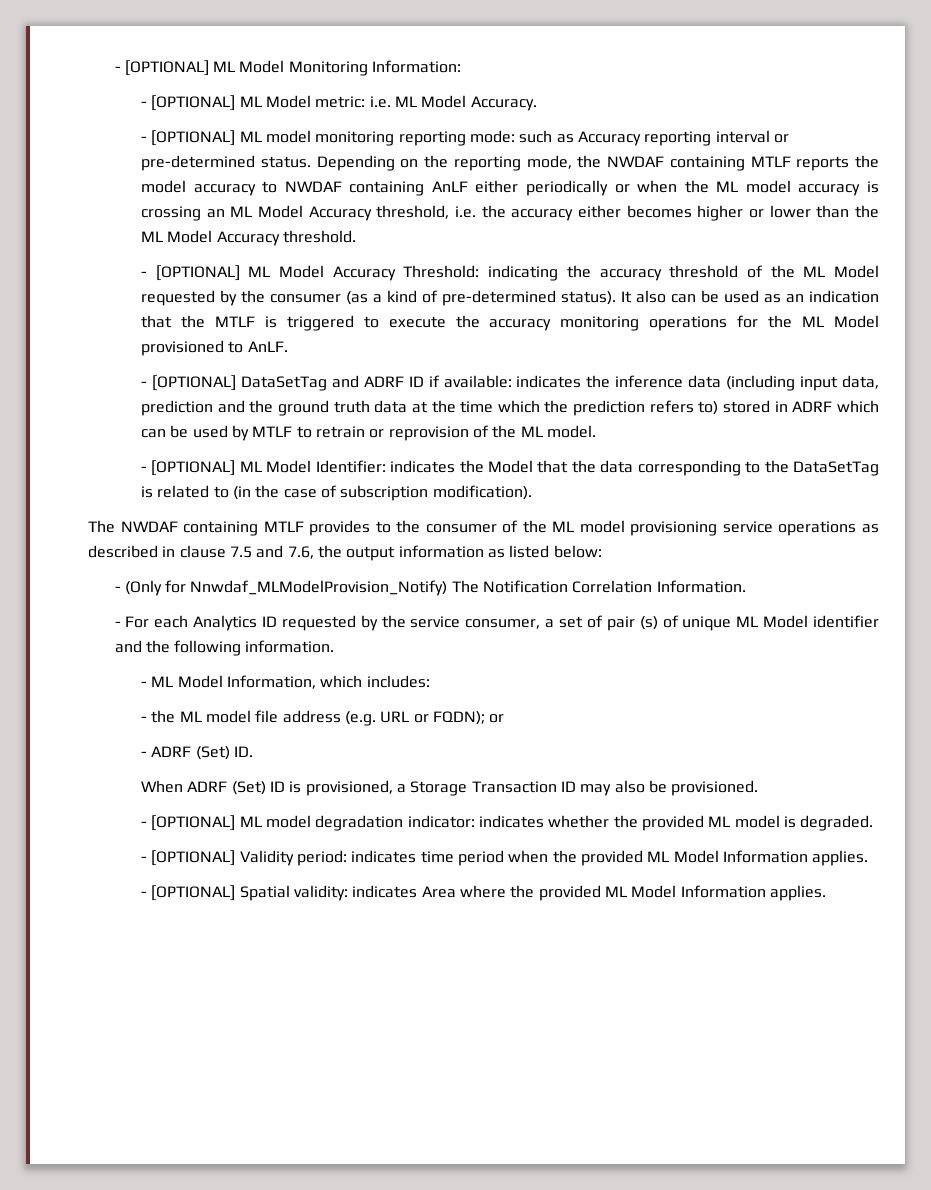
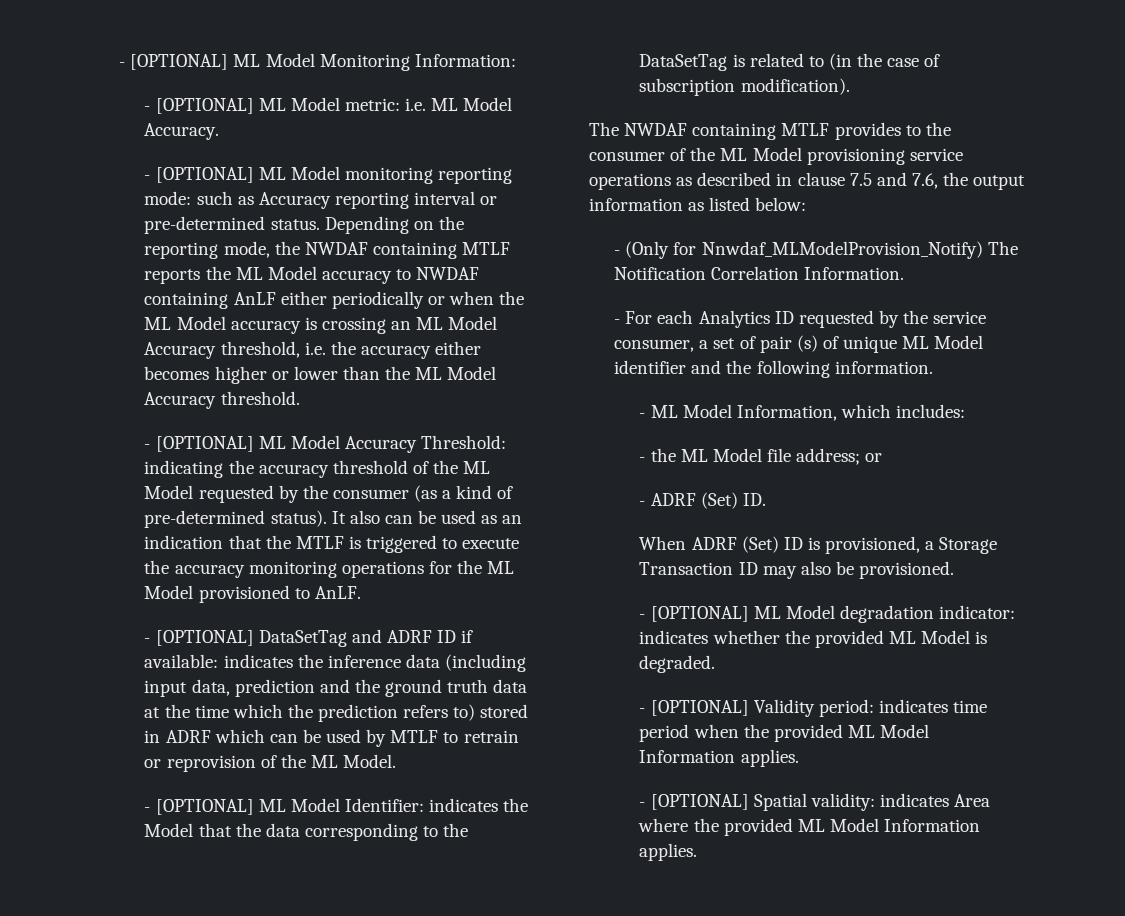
- - [OPTIONAL] ML model monitoring reporting mode: such as Accuracy reporting interval or pre-determined status.
+ - [OPTIONAL] ML Model monitoring reporting mode: such as Accuracy reporting interval or pre-determined status.
- Depending on the reporting mode, the NWDAF containing MTLF reports the model accuracy to NWDAF containing AnLF either periodically or when the ML model accuracy is crossing an ML Model Accuracy threshold, i.e. the accuracy either becomes higher or lower than the ML Model Accuracy threshold.
+ Depending on the reporting mode, the NWDAF containing MTLF reports the ML Model accuracy to NWDAF containing AnLF either periodically or when the ML Model accuracy is crossing an ML Model Accuracy threshold, i.e. the accuracy either becomes higher or lower than the ML Model Accuracy threshold.
- - [OPTIONAL] DataSetTag and ADRF ID if available: indicates the inference data (including input data, prediction and the ground truth data at the time which the prediction refers to) stored in ADRF which can be used by MTLF to retrain or reprovision of the ML model.
+ - [OPTIONAL] DataSetTag and ADRF ID if available: indicates the inference data (including input data, prediction and the ground truth data at the time which the prediction refers to) stored in ADRF which can be used by MTLF to retrain or reprovision of the ML Model.
- The NWDAF containing MTLF provides to the consumer of the ML model provisioning service operations as described in clause 7.5 and 7.6, the output information as listed below:
+ The NWDAF containing MTLF provides to the consumer of the ML Model provisioning service operations as described in clause 7.5 and 7.6, the output information as listed below:
- - the ML model file address (e.g. URL or FQDN); or
+ - the ML Model file address; or
- - [OPTIONAL] ML model degradation indicator: indicates whether the provided ML model is degraded.
+ - [OPTIONAL] ML Model degradation indicator: indicates whether the provided ML Model is degraded.

